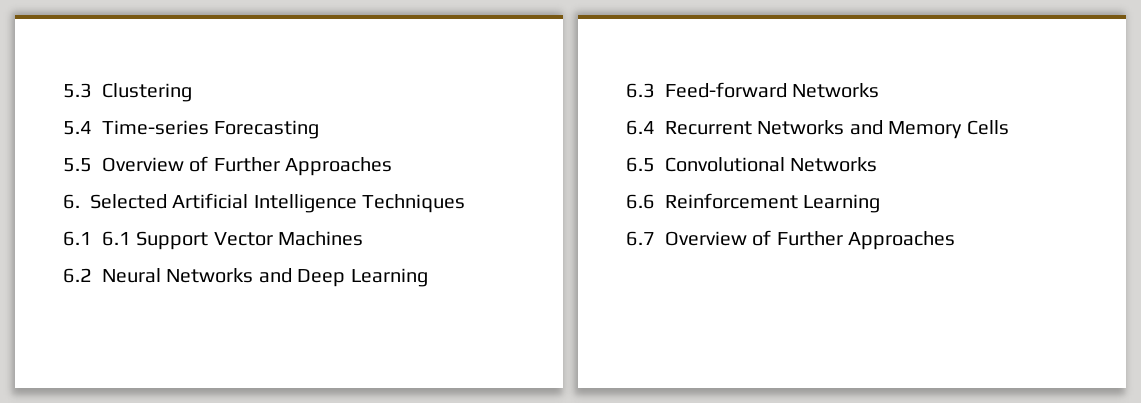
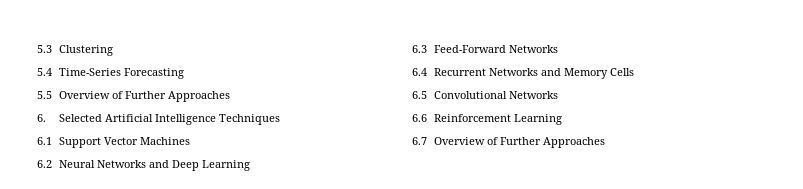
- 5.4 Time-series Forecasting
+ 5.4 Time-Series Forecasting
- 6.1 6.1 Support Vector Machines
+ 6.1 Support Vector Machines
- 6.3 Feed-forward Networks
+ 6.3 Feed-Forward Networks

